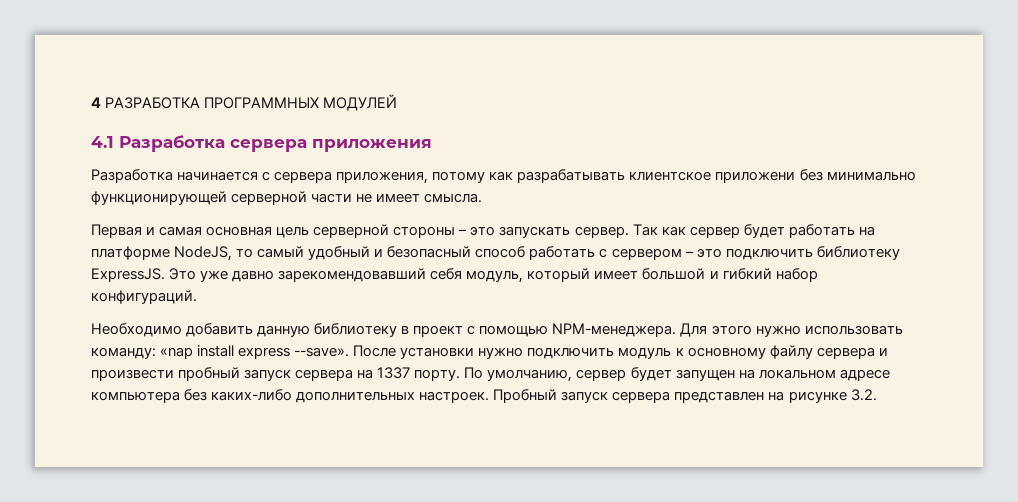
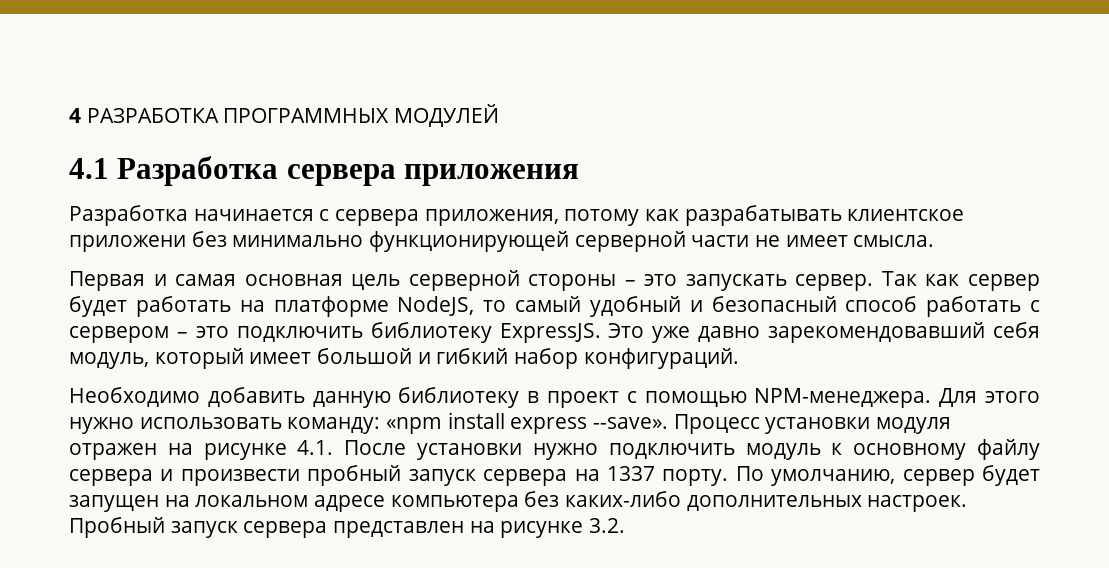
- Для этого нужно использовать команду: «nap install express --save».
+ Для этого нужно использовать команду: «npm install express --save».
- После установки нужно подключить модуль к основному файлу сервера и произвести пробный запуск сервера на 1337 порту.
+ Процесс установки модуля отражен на рисунке 4.1. После установки нужно подключить модуль к основному файлу сервера и произвести пробный запуск сервера на 1337 порту.

